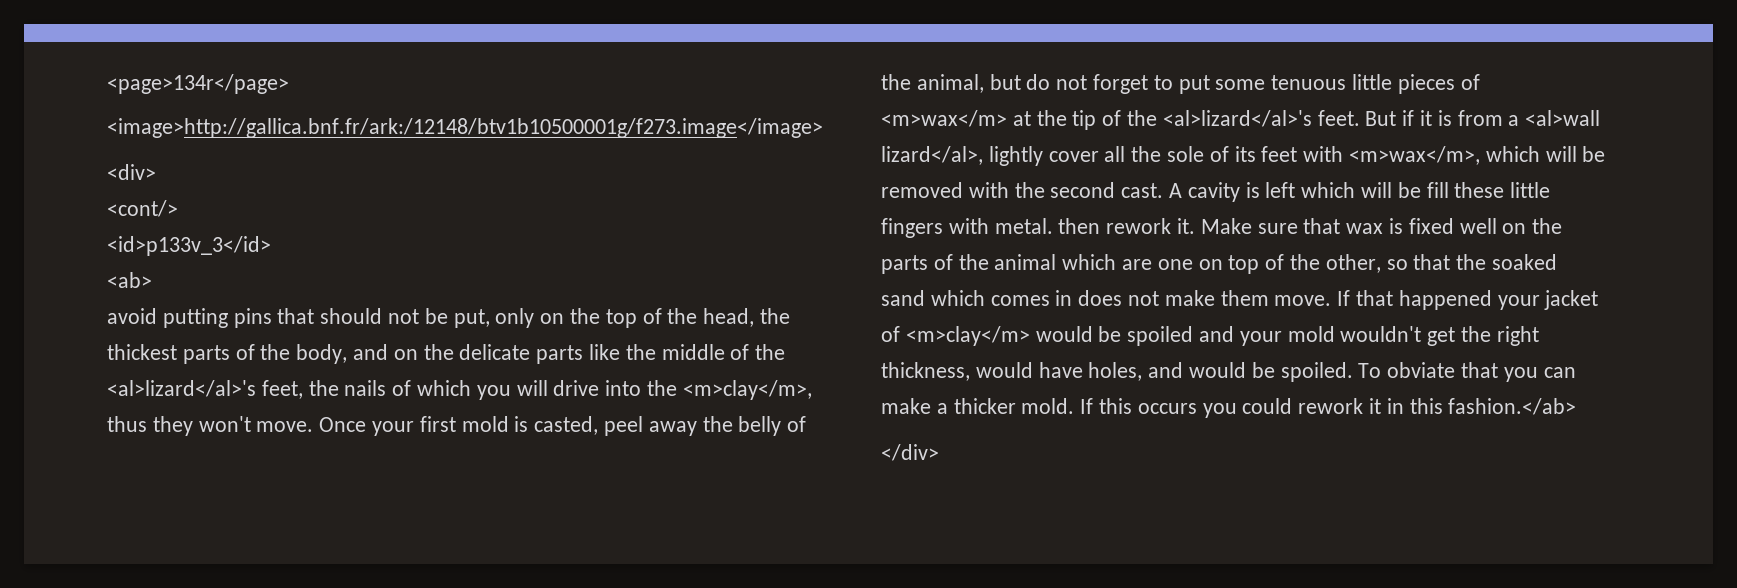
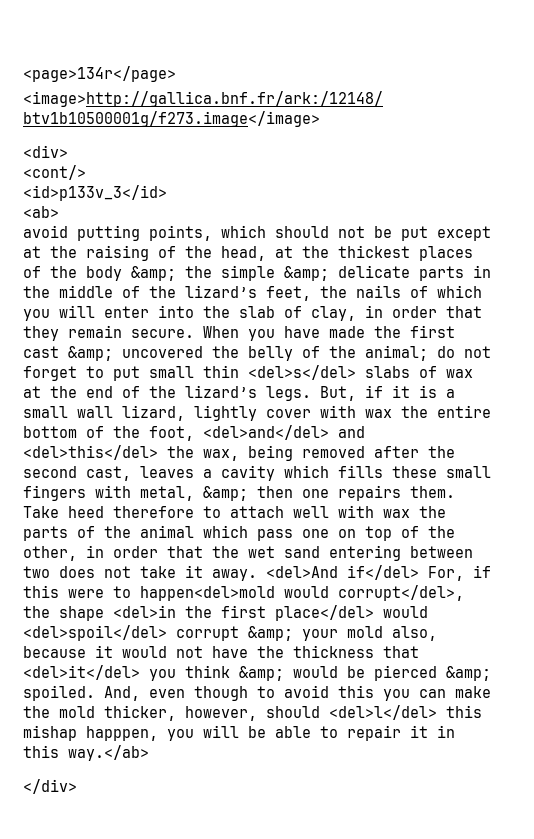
- avoid putting pins that should not be put, only on the top of the head, the thickest parts of the body, and on the delicate parts like the middle of the <al>lizard</al>'s feet, the nails of which you will drive into the <m>clay</m>, thus they won't move. Once your first mold is casted, peel away the belly of the animal, but do not forget to put some tenuous little pieces of <m>wax</m> at the tip of the <al>lizard</al>'s feet. But if it is from a <al>wall lizard</al>, lightly cover all the sole of its feet with <m>wax</m>, which will be removed with the second cast. A cavity is left which will be fill these little fingers with metal. then rework it. Make sure that wax is fixed well on the parts of the animal which are one on top of the other, so that the soaked sand which comes in does not make them move. If that happened your jacket of <m>clay</m> would be spoiled and your mold wouldn't get the right thickness, would have holes, and would be spoiled. To obviate that you can make a thicker mold. If this occurs you could rework it in this fashion.</ab>
+ avoid putting points, which should not be put except at the raising of the head, at the thickest places of the body &amp; the simple &amp; delicate parts in the middle of the lizard’s feet, the nails of which you will enter into the slab of clay, in order that they remain secure. When you have made the first cast &amp; uncovered the belly of the animal; do not forget to put small thin <del>s</del> slabs of wax at the end of the lizard’s legs. But, if it is a small wall lizard, lightly cover with wax the entire bottom of the foot, <del>and</del> and <del>this</del> the wax, being removed after the second cast, leaves a cavity which fills these small fingers with metal, &amp; then one repairs them. Take heed therefore to attach well with wax the parts of the animal which pass one on top of the other, in order that the wet sand entering between two does not take it away. <del>And if</del> For, if this were to happen<del>mold would corrupt</del>, the shape <del>in the first place</del> would <del>spoil</del> corrupt &amp; your mold also, because it would not have the thickness that <del>it</del> you think &amp; would be pierced &amp; spoiled. And, even though to avoid this you can make the mold thicker, however, should <del>l</del> this mishap happpen, you will be able to repair it in this way.</ab>

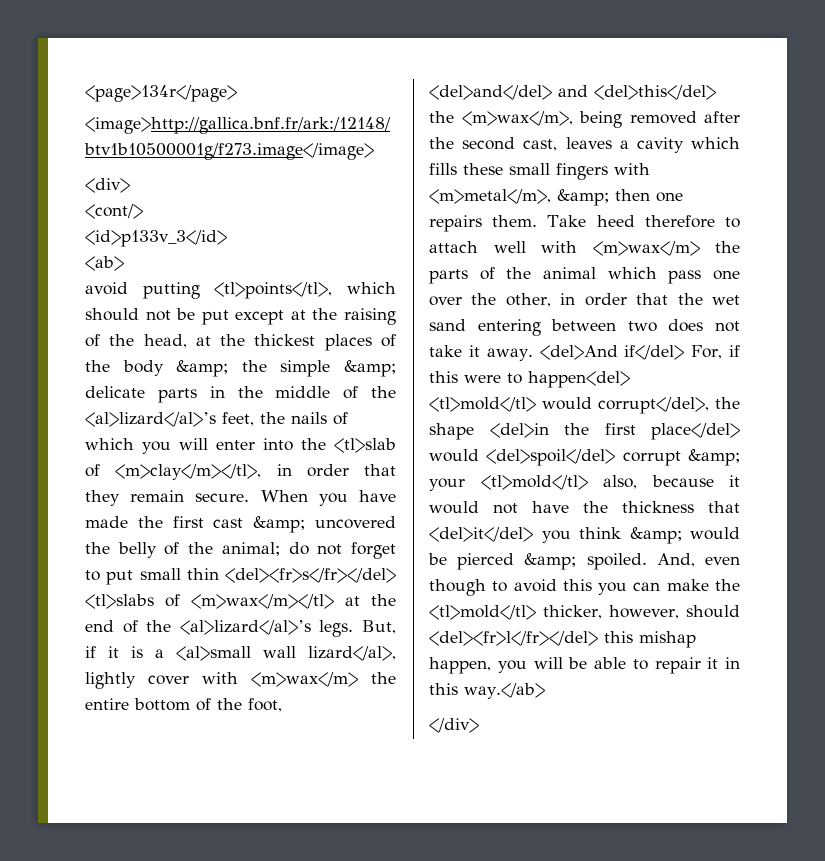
- avoid putting points, which should not be put except at the raising of the head, at the thickest places of the body &amp; the simple &amp; delicate parts in the middle of the lizard’s feet, the nails of which you will enter into the slab of clay, in order that they remain secure.
+ avoid putting <tl>points</tl>, which should not be put except at the raising of the head, at the thickest places of the body &amp; the simple &amp; delicate parts in the middle of the <al>lizard</al>’s feet, the nails of which you will enter into the <tl>slab of <m>clay</m></tl>, in order that they remain secure.
- When you have made the first cast &amp; uncovered the belly of the animal; do not forget to put small thin <del>s</del> slabs of wax at the end of the lizard’s legs.
+ When you have made the first cast &amp; uncovered the belly of the animal; do not forget to put small thin <del><fr>s</fr></del> <tl>slabs of <m>wax</m></tl> at the end of the <al>lizard</al>’s legs.
- But, if it is a small wall lizard, lightly cover with wax the entire bottom of the foot, <del>and</del> and <del>this</del> the wax, being removed after the second cast, leaves a cavity which fills these small fingers with metal, &amp; then one repairs them.
+ But, if it is a <al>small wall lizard</al>, lightly cover with <m>wax</m> the entire bottom of the foot, <del>and</del> and <del>this</del> the <m>wax</m>, being removed after the second cast, leaves a cavity which fills these small fingers with <m>metal</m>, &amp; then one repairs them.
- Take heed therefore to attach well with wax the parts of the animal which pass one on top of the other, in order that the wet sand entering between two does not take it away.
+ Take heed therefore to attach well with <m>wax</m> the parts of the animal which pass one over the other, in order that the wet sand entering between two does not take it away.
- <del>And if</del> For, if this were to happen<del>mold would corrupt</del>, the shape <del>in the first place</del> would <del>spoil</del> corrupt &amp; your mold also, because it would not have the thickness that <del>it</del> you think &amp; would be pierced &amp; spoiled.
+ <del>And if</del> For, if this were to happen<del> <tl>mold</tl> would corrupt</del>, the shape <del>in the first place</del> would <del>spoil</del> corrupt &amp; your <tl>mold</tl> also, because it would not have the thickness that <del>it</del> you think &amp; would be pierced &amp; spoiled.
- And, even though to avoid this you can make the mold thicker, however, should <del>l</del> this mishap happpen, you will be able to repair it in this way.</ab>
+ And, even though to avoid this you can make the <tl>mold</tl> thicker, however, should <del><fr>l</fr></del> this mishap happen, you will be able to repair it in this way.</ab>

